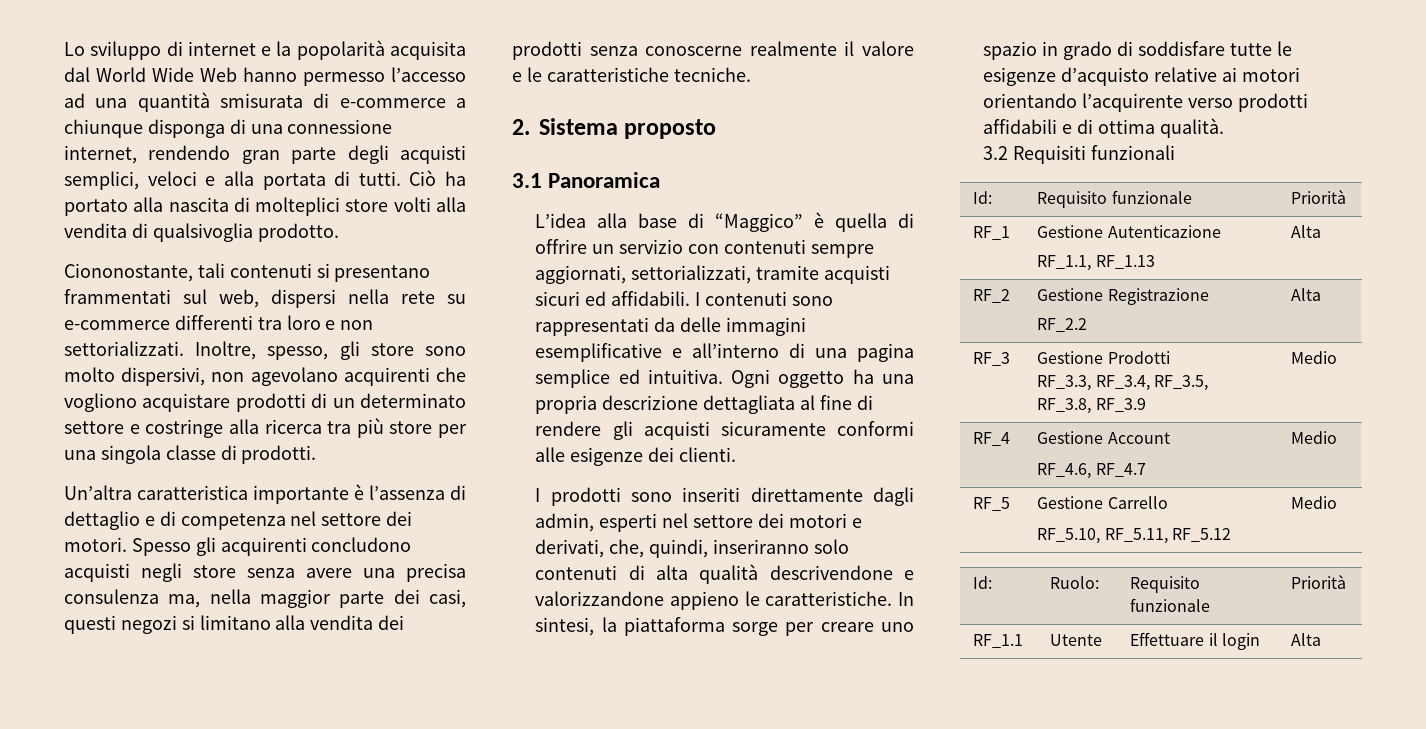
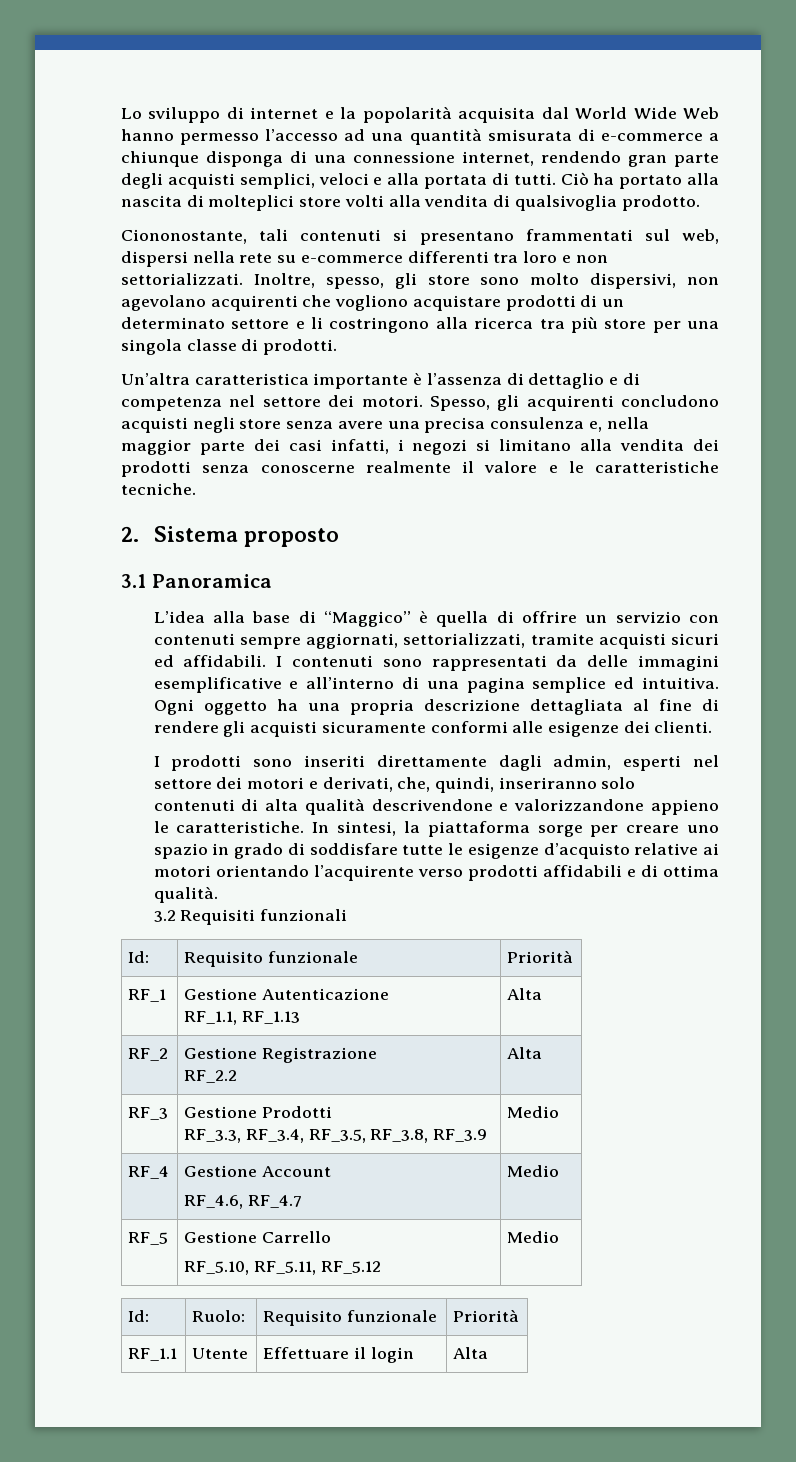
- Inoltre, spesso, gli store sono molto dispersivi, non agevolano acquirenti che vogliono acquistare prodotti di un determinato settore e costringe alla ricerca tra più store per una singola classe di prodotti.
+ Inoltre, spesso, gli store sono molto dispersivi, non agevolano acquirenti che vogliono acquistare prodotti di un determinato settore e li costringono alla ricerca tra più store per una singola classe di prodotti.
- Spesso gli acquirenti concludono acquisti negli store senza avere una precisa consulenza ma, nella maggior parte dei casi, questi negozi si limitano alla vendita dei prodotti senza conoscerne realmente il valore e le caratteristiche tecniche.
+ Spesso, gli acquirenti concludono acquisti negli store senza avere una precisa consulenza e, nella maggior parte dei casi infatti, i negozi si limitano alla vendita dei prodotti senza conoscerne realmente il valore e le caratteristiche tecniche.

